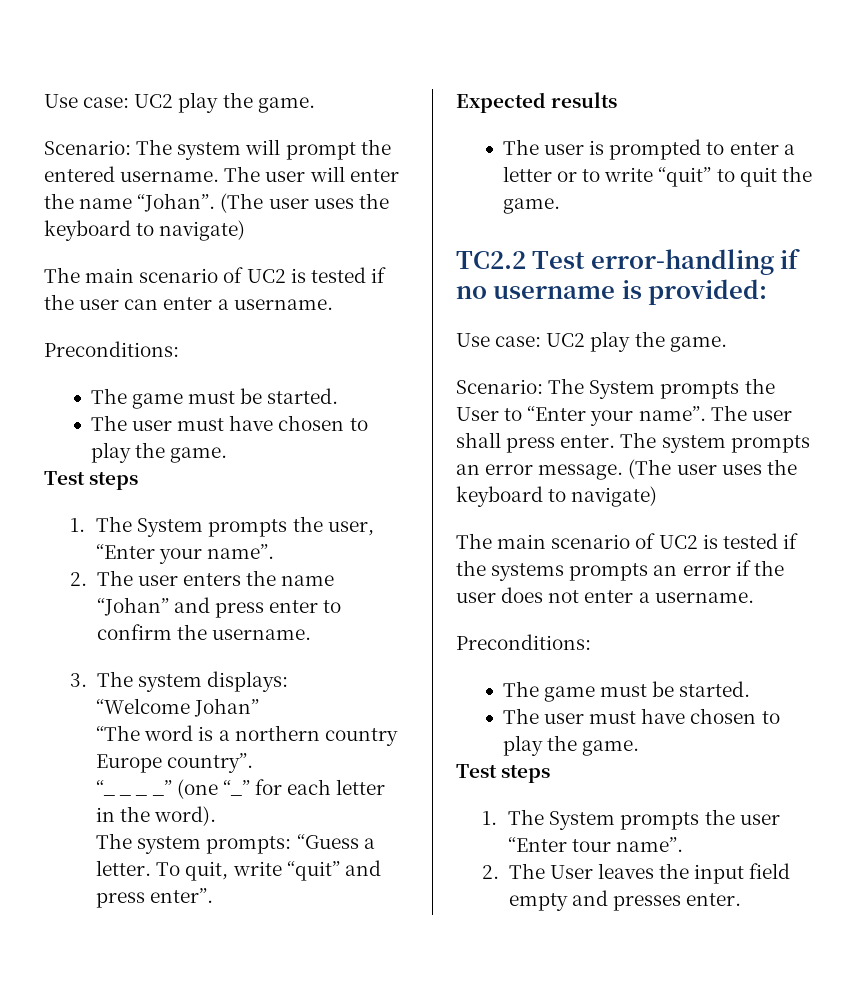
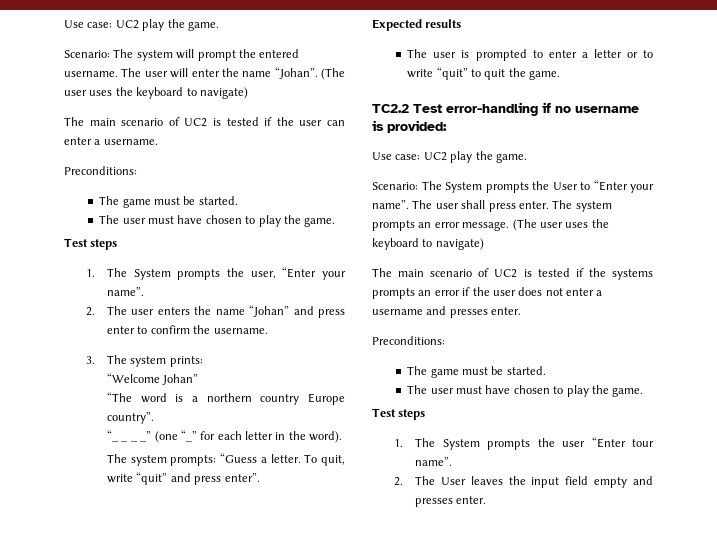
- 3. The system displays:
+ 3. The system prints:
- The main scenario of UC2 is tested if the systems prompts an error if the user does not enter a username.
+ The main scenario of UC2 is tested if the systems prompts an error if the user does not enter a username and presses enter.

